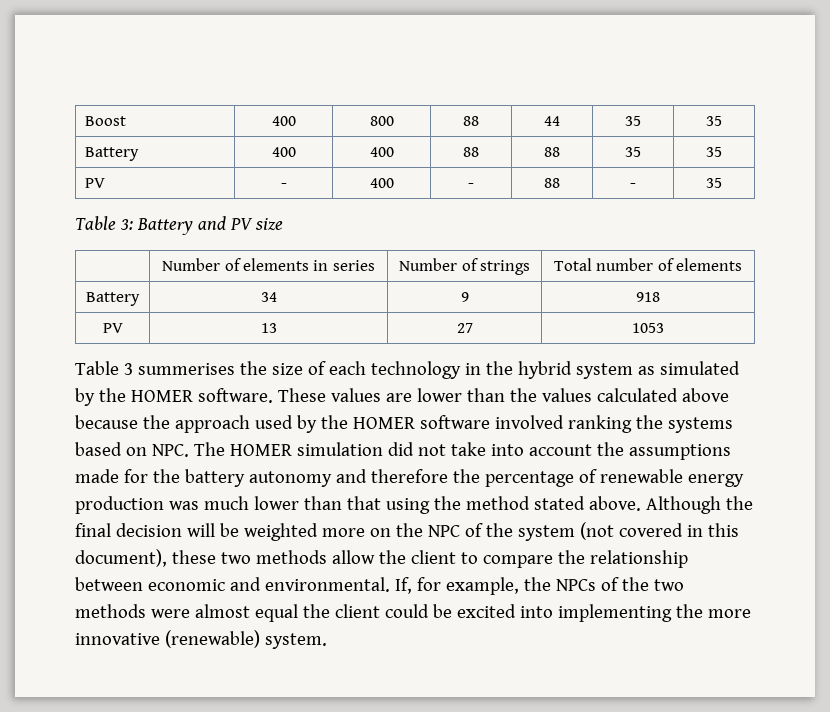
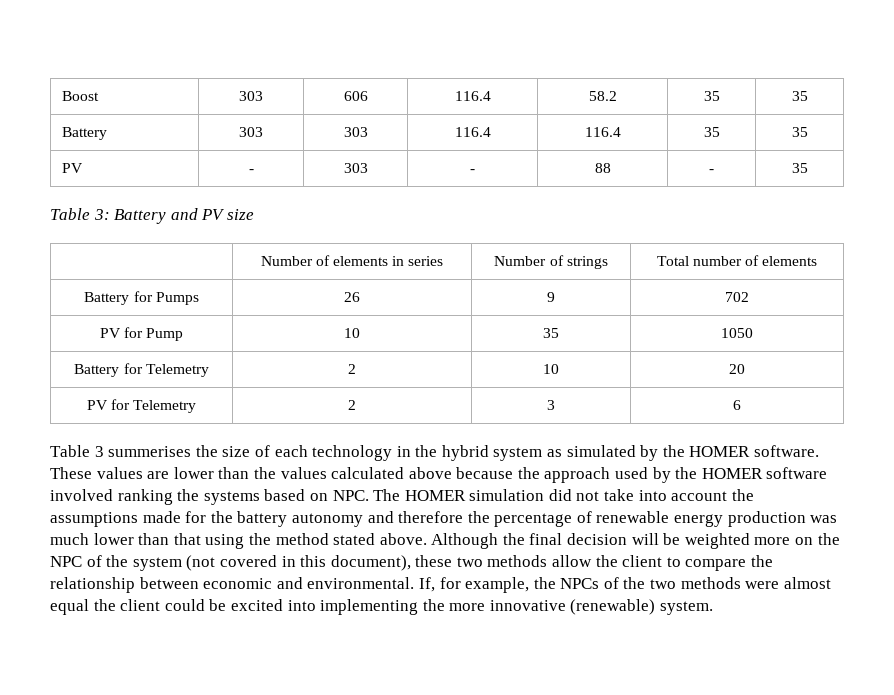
- Boost | 400 | 800 | 88 | 44 | 35 | 35
+ Boost | 303 | 606 | 116.4 | 58.2 | 35 | 35
- Battery | 400 | 400 | 88 | 88 | 35 | 35
+ Battery | 303 | 303 | 116.4 | 116.4 | 35 | 35
- PV | - | 400 | - | 88 | - | 35
+ PV | - | 303 | - | 88 | - | 35
- Battery | 34 | 9 | 918
- PV | 13 | 27 | 1053
+ Battery for Pumps | 26 | 9 | 702
+ PV for Pump | 10 | 35 | 1050
+ Battery for Telemetry | 2 | 10 | 20
+ PV for Telemetry | 2 | 3 | 6

